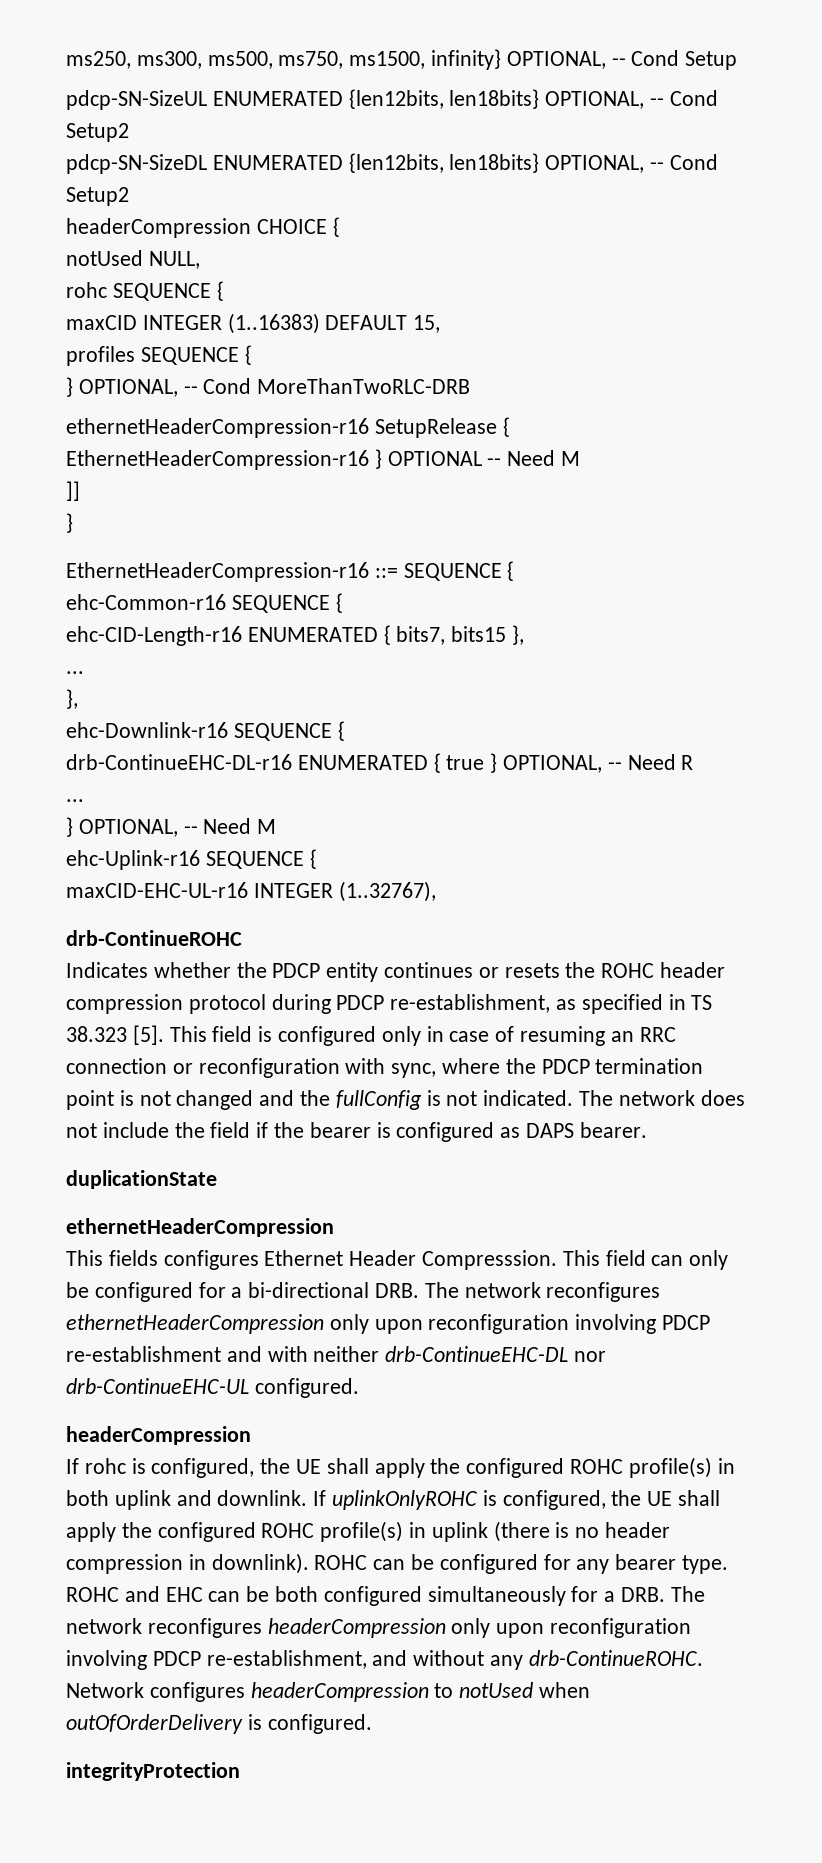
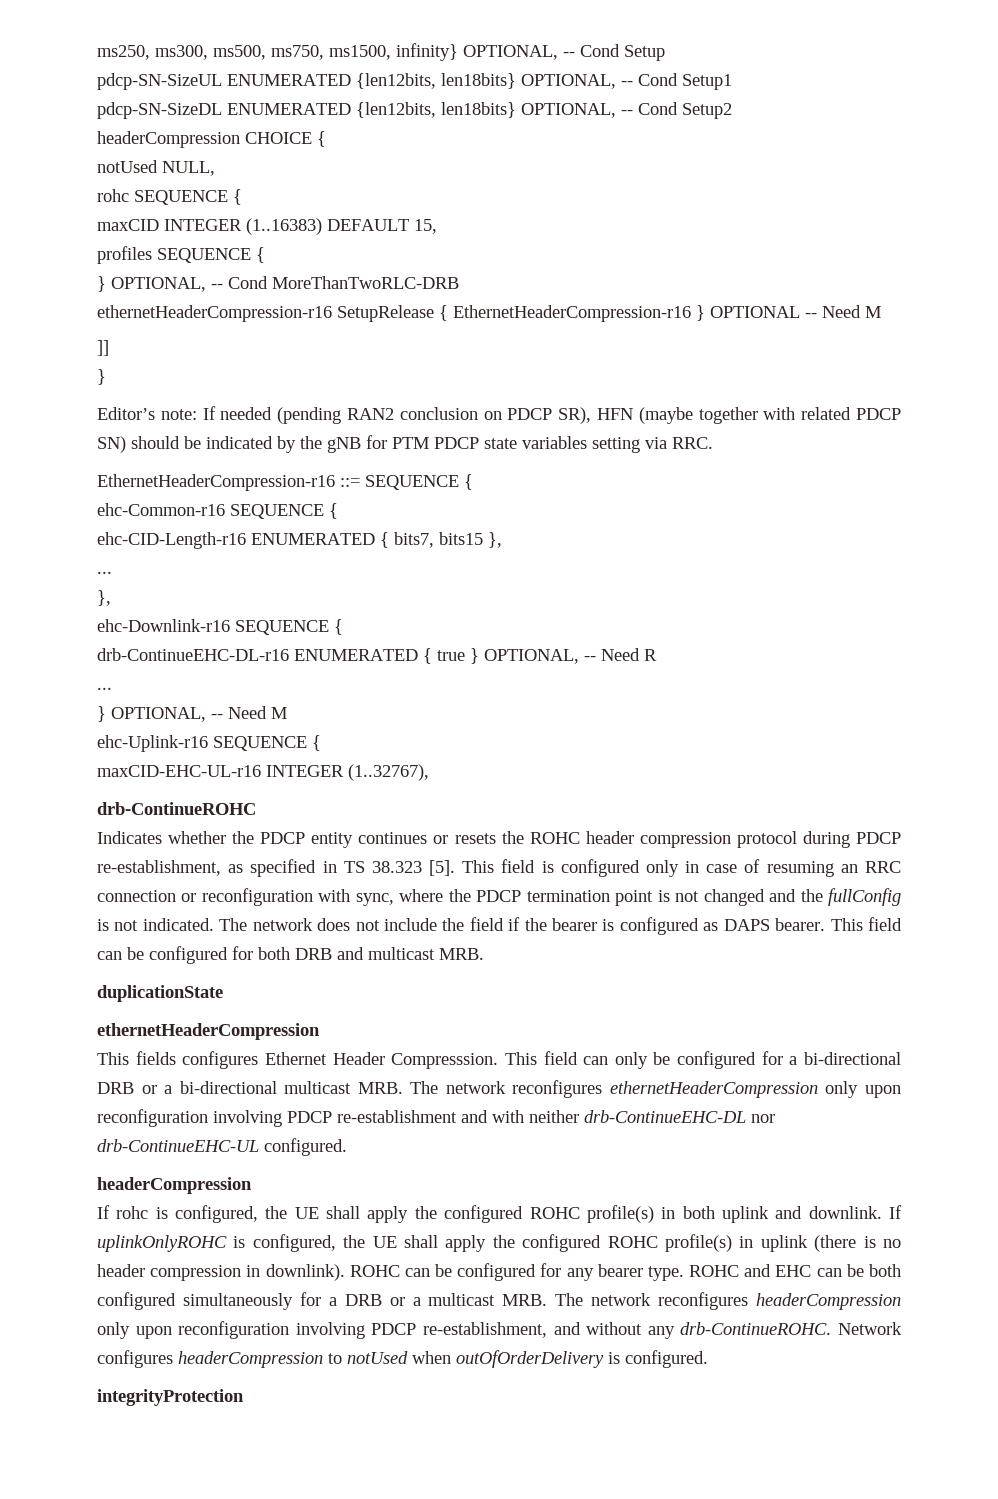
- pdcp-SN-SizeUL ENUMERATED {len12bits, len18bits} OPTIONAL, -- Cond Setup2
+ pdcp-SN-SizeUL ENUMERATED {len12bits, len18bits} OPTIONAL, -- Cond Setup1
+ Editor’s note: If needed (pending RAN2 conclusion on PDCP SR), HFN (maybe together with related PDCP SN) should be indicated by the gNB for PTM PDCP state variables setting via RRC.
+ This field can be configured for both DRB and multicast MRB.
- This field can only be configured for a bi-directional DRB. The network reconfigures ethernetHeaderCompression only upon reconfiguration involving PDCP re-establishment and with neither drb-ContinueEHC-DL nor drb-ContinueEHC-UL configured.
+ This field can only be configured for a bi-directional DRB or a bi-directional multicast MRB. The network reconfigures ethernetHeaderCompression only upon reconfiguration involving PDCP re-establishment and with neither drb-ContinueEHC-DL nor drb-ContinueEHC-UL configured.
- ROHC and EHC can be both configured simultaneously for a DRB. The network reconfigures headerCompression only upon reconfiguration involving PDCP re-establishment, and without any drb-ContinueROHC.
+ ROHC and EHC can be both configured simultaneously for a DRB or a multicast MRB. The network reconfigures headerCompression only upon reconfiguration involving PDCP re-establishment, and without any drb-ContinueROHC.

